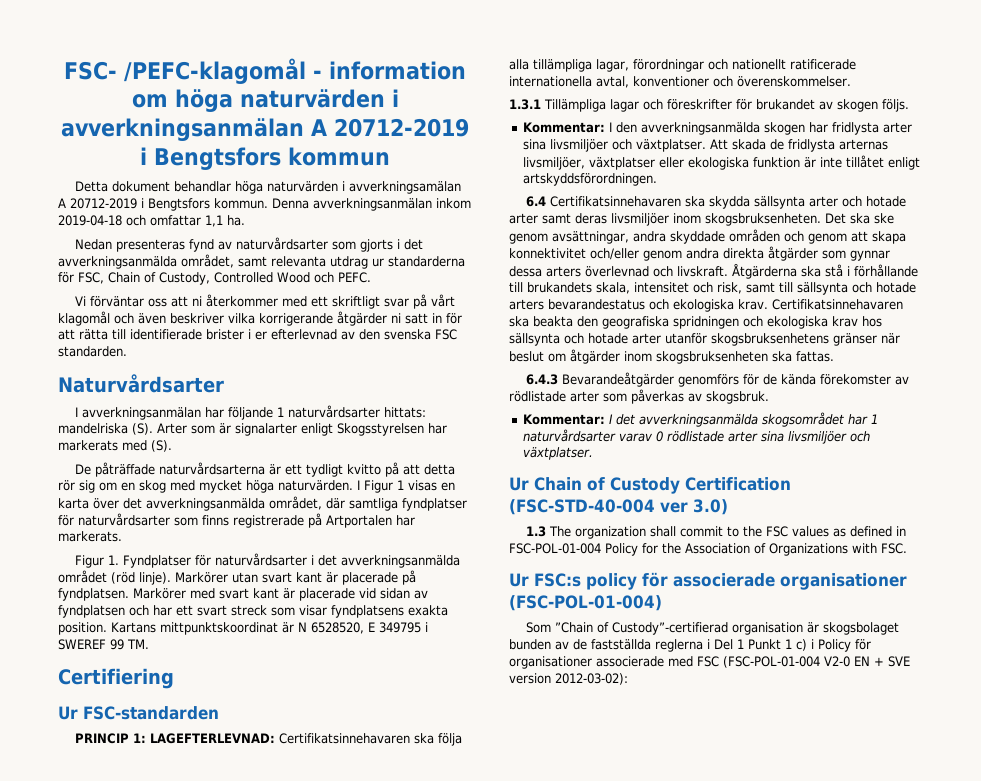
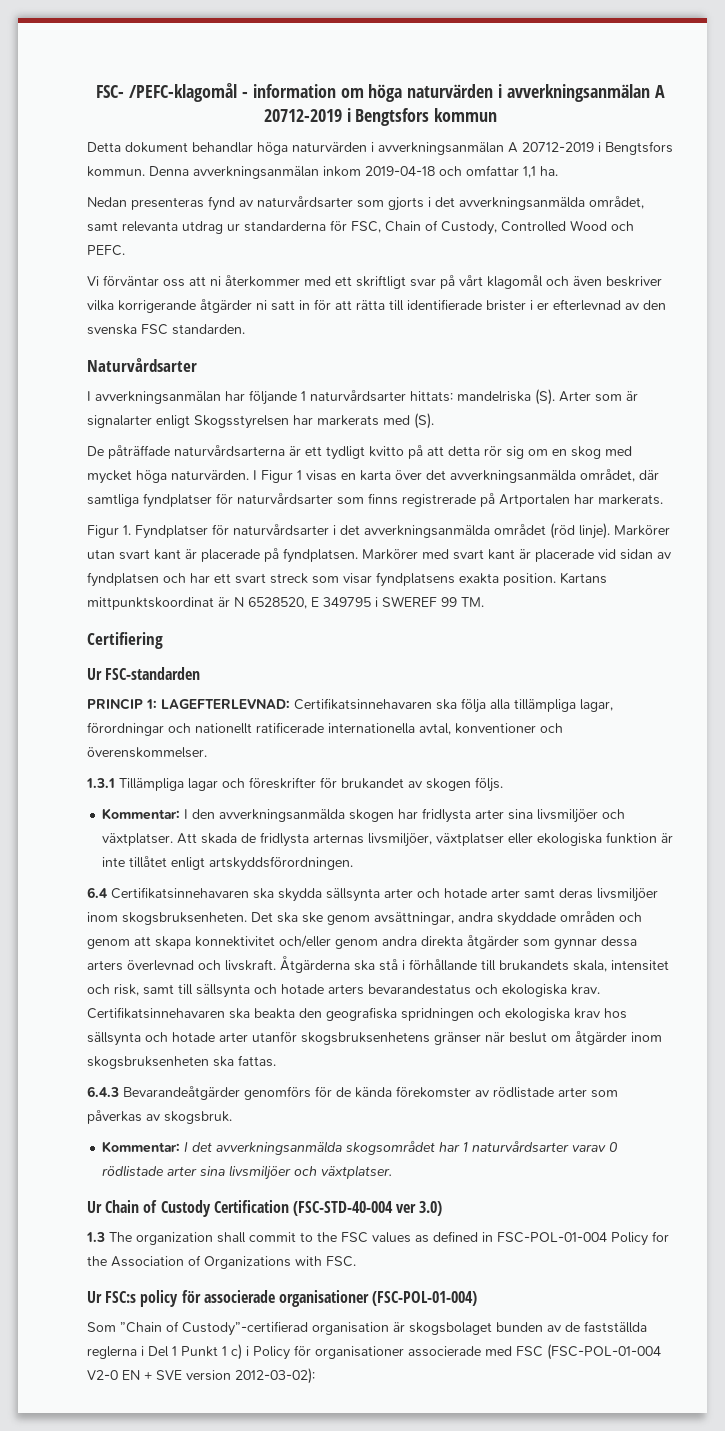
- Detta dokument behandlar höga naturvärden i avverkningsamälan A 20712-2019 i Bengtsfors kommun.
+ Detta dokument behandlar höga naturvärden i avverkningsanmälan A 20712-2019 i Bengtsfors kommun.

